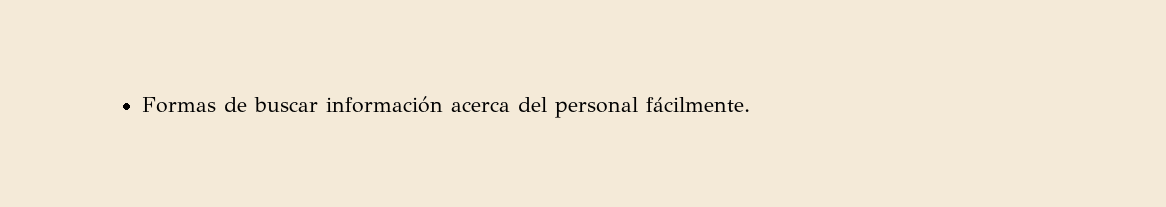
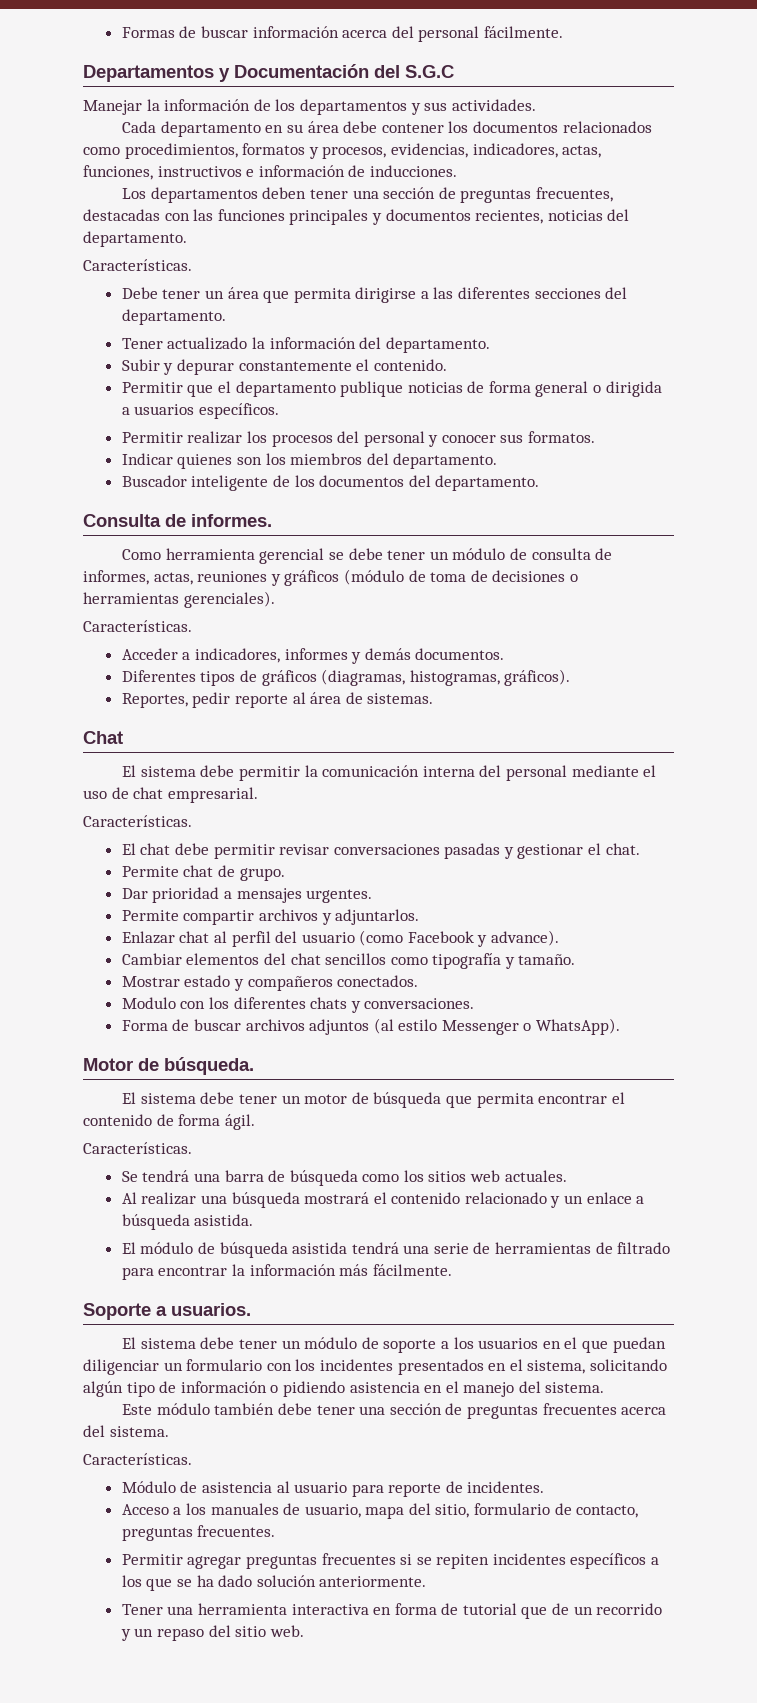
+ Departamentos y Documentación del S.G.C
+ Manejar la información de los departamentos y sus actividades.
+ Cada departamento en su área debe contener los documentos relacionados como procedimientos, formatos y procesos, evidencias, indicadores, actas, funciones, instructivos e información de inducciones.
+ Los departamentos deben tener una sección de preguntas frecuentes, destacadas con las funciones principales y documentos recientes, noticias del departamento.
+ Características.
+ Debe tener un área que permita dirigirse a las diferentes secciones del departamento.
+ Tener actualizado la información del departamento.
+ Subir y depurar constantemente el contenido.
+ Permitir que el departamento publique noticias de forma general o dirigida a usuarios específicos.
+ Permitir realizar los procesos del personal y conocer sus formatos.
+ Indicar quienes son los miembros del departamento.
+ Buscador inteligente de los documentos del departamento.
+ Consulta de informes.
+ Como herramienta gerencial se debe tener un módulo de consulta de informes, actas, reuniones y gráficos (módulo de toma de decisiones o herramientas gerenciales).
+ Características.
+ Acceder a indicadores, informes y demás documentos.
+ Diferentes tipos de gráficos (diagramas, histogramas, gráficos).
+ Reportes, pedir reporte al área de sistemas.
+ Chat
+ El sistema debe permitir la comunicación interna del personal mediante el uso de chat empresarial.
+ Características.
+ El chat debe permitir revisar conversaciones pasadas y gestionar el chat.
+ Permite chat de grupo.
+ Dar prioridad a mensajes urgentes.
+ Permite compartir archivos y adjuntarlos.
+ Enlazar chat al perfil del usuario (como Facebook y advance).
+ Cambiar elementos del chat sencillos como tipografía y tamaño.
+ Mostrar estado y compañeros conectados.
+ Modulo con los diferentes chats y conversaciones.
+ Forma de buscar archivos adjuntos (al estilo Messenger o WhatsApp).
+ Motor de búsqueda.
+ El sistema debe tener un motor de búsqueda que permita encontrar el contenido de forma ágil.
+ Características.
+ Se tendrá una barra de búsqueda como los sitios web actuales.
+ Al realizar una búsqueda mostrará el contenido relacionado y un enlace a búsqueda asistida.
+ El módulo de búsqueda asistida tendrá una serie de herramientas de filtrado para encontrar la información más fácilmente.
+ Soporte a usuarios.
+ El sistema debe tener un módulo de soporte a los usuarios en el que puedan diligenciar un formulario con los incidentes presentados en el sistema, solicitando algún tipo de información o pidiendo asistencia en el manejo del sistema.
+ Este módulo también debe tener una sección de preguntas frecuentes acerca del sistema.
+ Características.
+ Módulo de asistencia al usuario para reporte de incidentes.
+ Acceso a los manuales de usuario, mapa del sitio, formulario de contacto, preguntas frecuentes.
+ Permitir agregar preguntas frecuentes si se repiten incidentes específicos a los que se ha dado solución anteriormente.
+ Tener una herramienta interactiva en forma de tutorial que de un recorrido y un repaso del sitio web.

